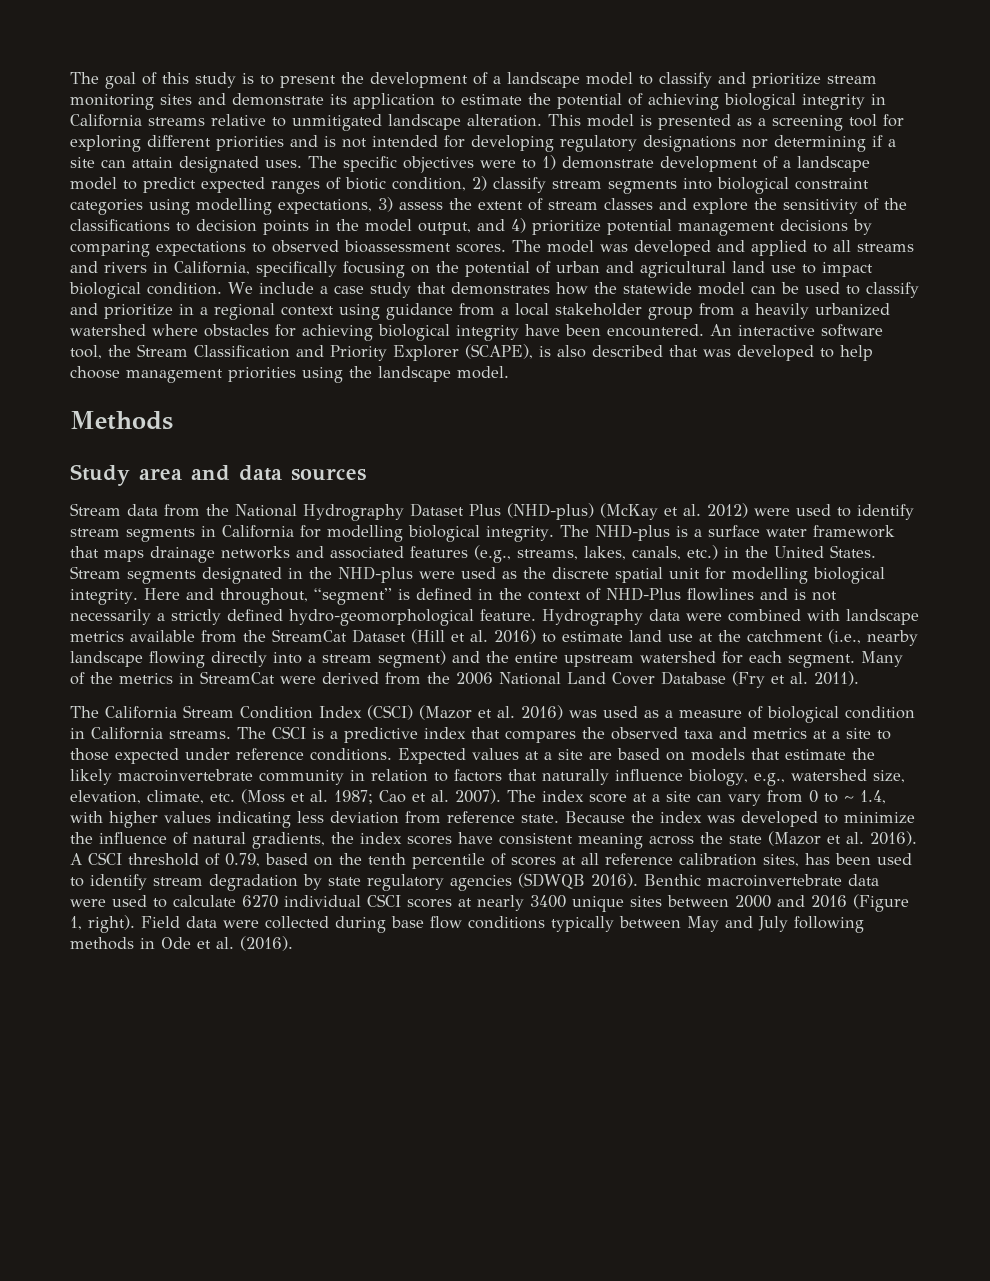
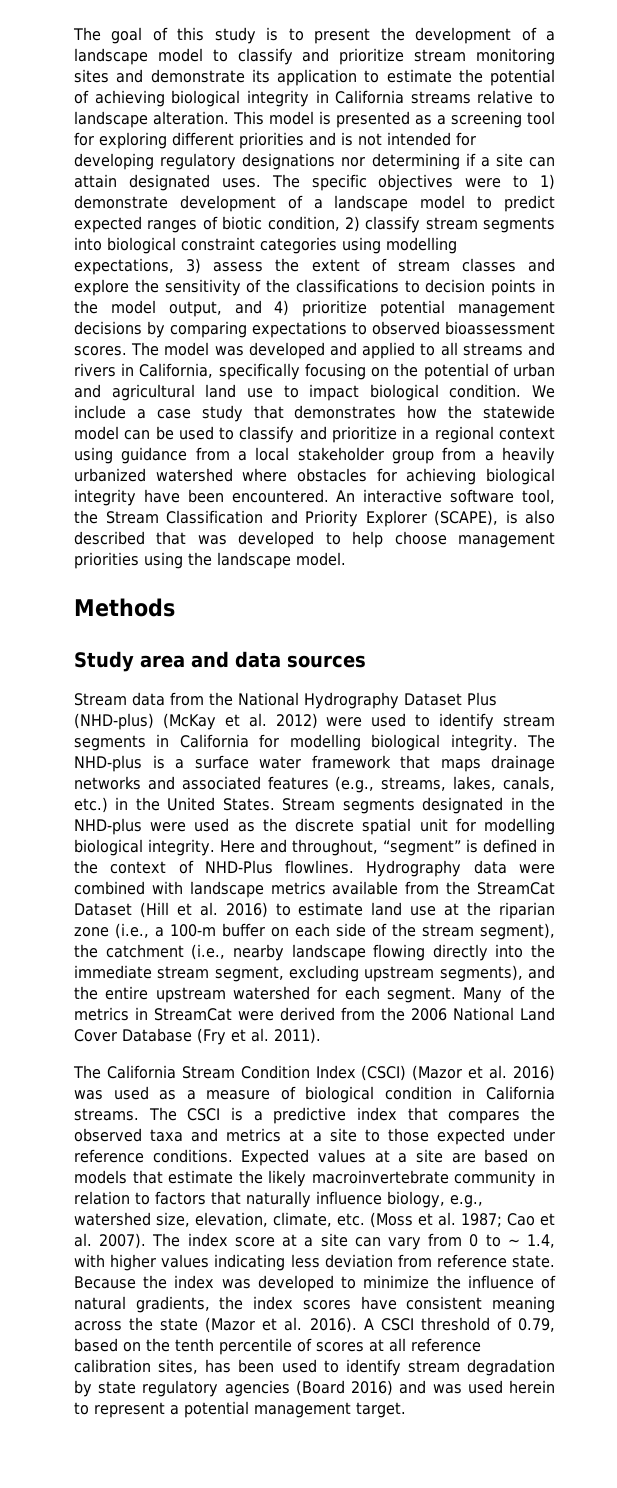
- The goal of this study is to present the development of a landscape model to classify and prioritize stream monitoring sites and demonstrate its application to estimate the potential of achieving biological integrity in California streams relative to unmitigated landscape alteration.
+ The goal of this study is to present the development of a landscape model to classify and prioritize stream monitoring sites and demonstrate its application to estimate the potential of achieving biological integrity in California streams relative to landscape alteration.
- Here and throughout, “segment” is defined in the context of NHD-Plus flowlines and is not necessarily a strictly defined hydro-geomorphological feature.
+ Here and throughout, “segment” is defined in the context of NHD-Plus flowlines.
- Hydrography data were combined with landscape metrics available from the StreamCat Dataset (Hill et al. 2016) to estimate land use at the catchment (i.e., nearby landscape flowing directly into a stream segment) and the entire upstream watershed for each segment.
+ Hydrography data were combined with landscape metrics available from the StreamCat Dataset (Hill et al. 2016) to estimate land use at the riparian zone (i.e., a 100-m buffer on each side of the stream segment), the catchment (i.e., nearby landscape flowing directly into the immediate stream segment, excluding upstream segments), and the entire upstream watershed for each segment.
- A CSCI threshold of 0.79, based on the tenth percentile of scores at all reference calibration sites, has been used to identify stream degradation by state regulatory agencies (SDWQB 2016). Benthic macroinvertebrate data were used to calculate 6270 individual CSCI scores at nearly 3400 unique sites between 2000 and 2016 (Figure 1, right). Field data were collected during base flow conditions typically between May and July following methods in Ode et al. (2016).
+ A CSCI threshold of 0.79, based on the tenth percentile of scores at all reference calibration sites, has been used to identify stream degradation by state regulatory agencies (Board 2016) and was used herein to represent a potential management target.

